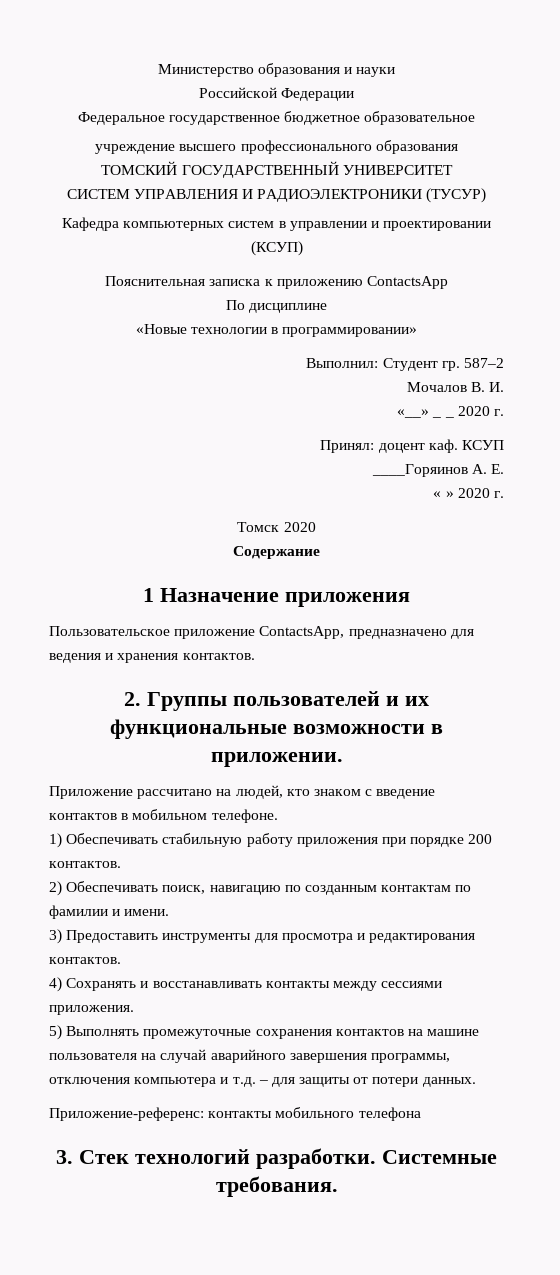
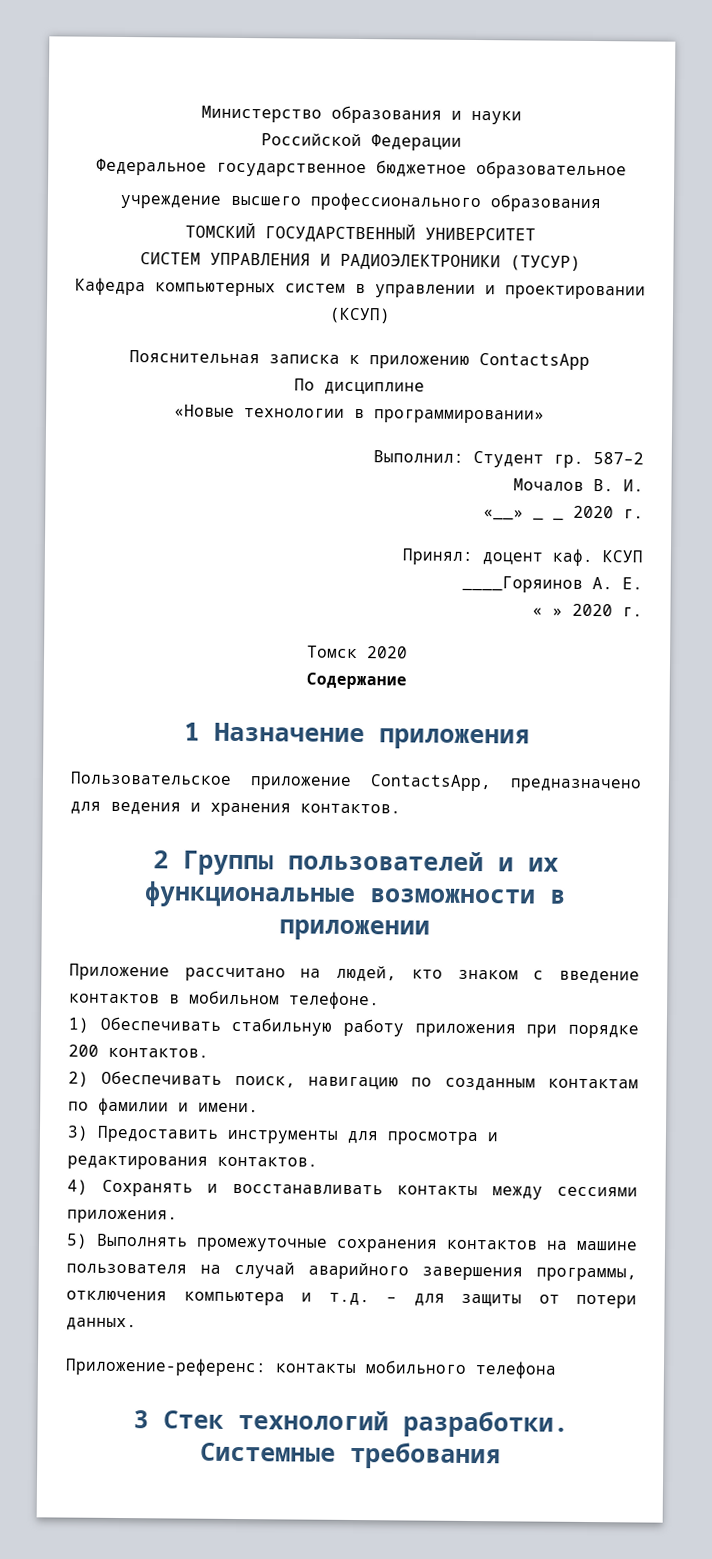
- 2. Группы пользователей и их функциональные возможности в приложении.
+ 2 Группы пользователей и их функциональные возможности в приложении
- 3. Стек технологий разработки.
+ 3 Стек технологий разработки.
- Системные требования.
+ Системные требования

